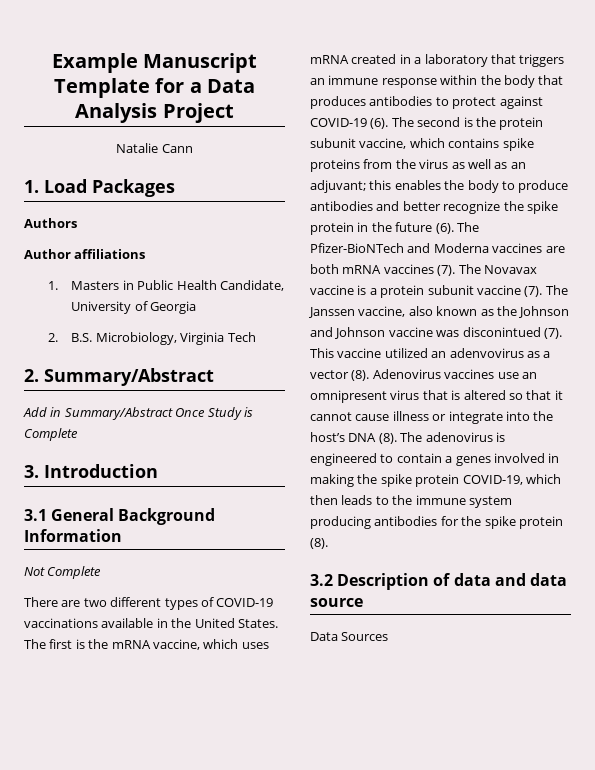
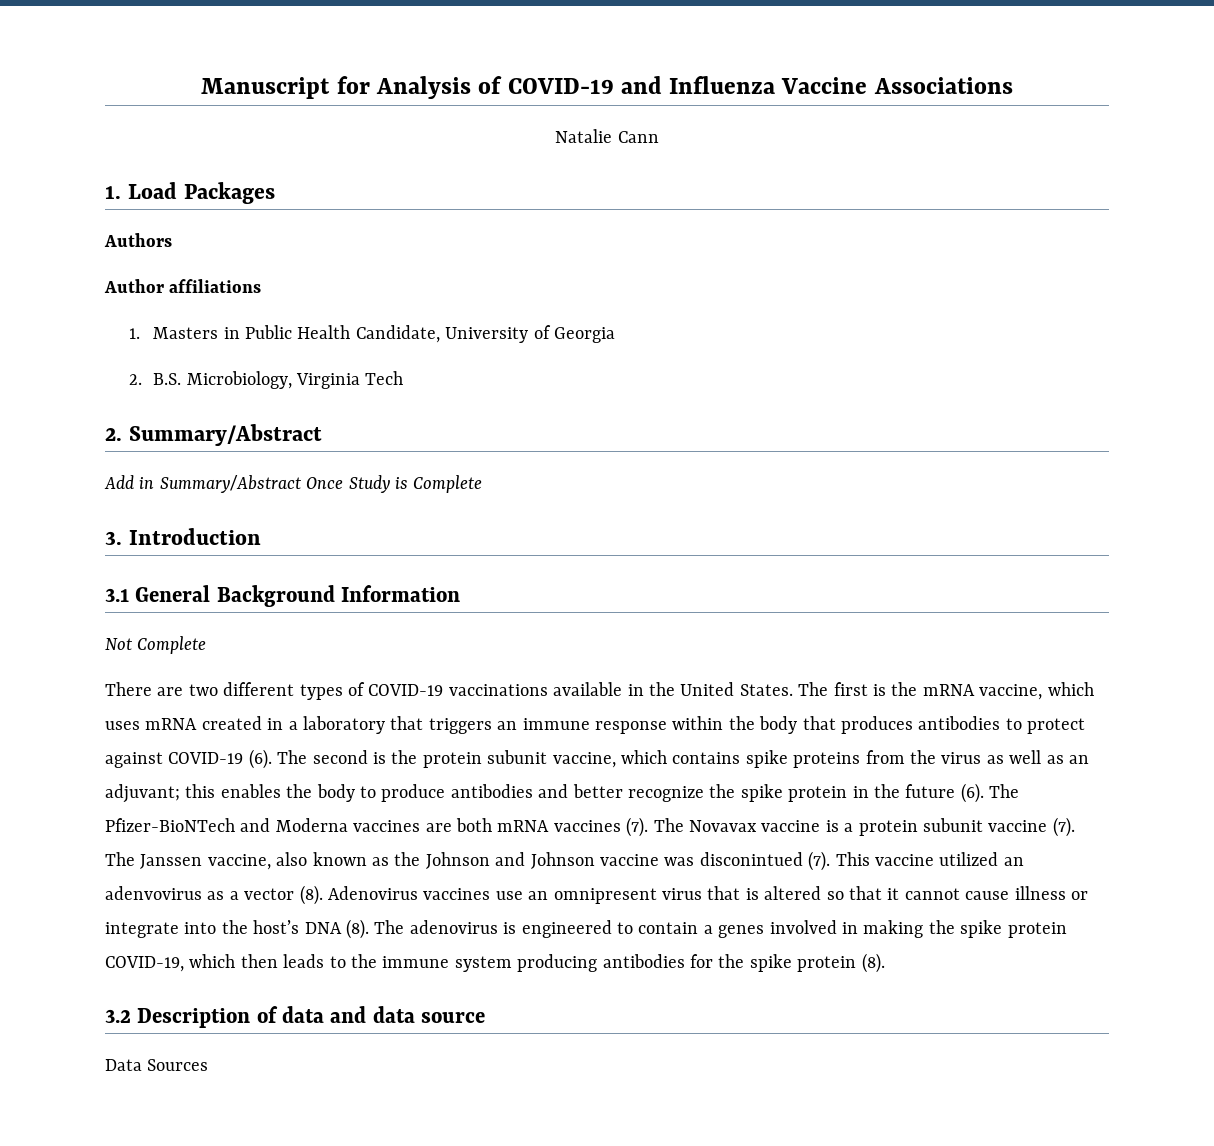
- Example Manuscript Template for a Data Analysis Project
+ Manuscript for Analysis of COVID-19 and Influenza Vaccine Associations

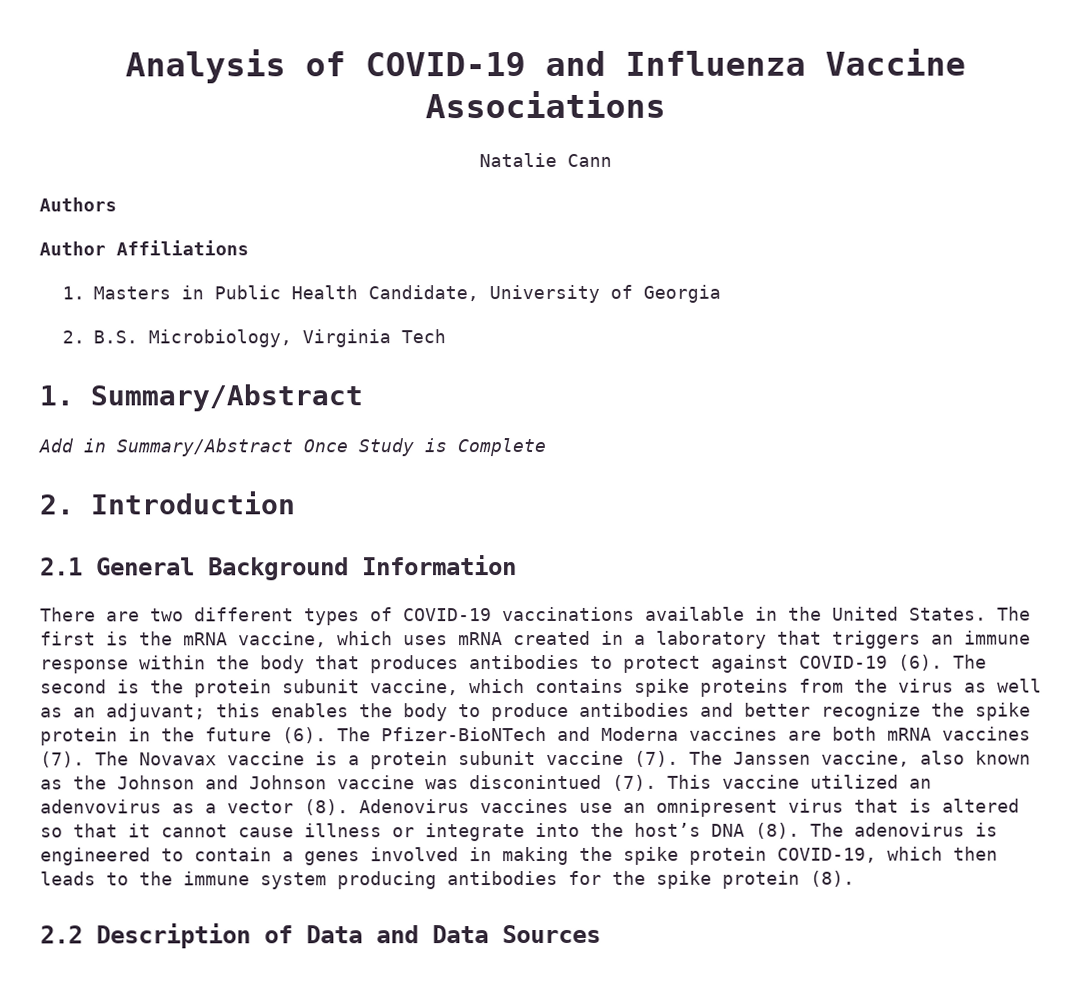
- Manuscript for Analysis of COVID-19 and Influenza Vaccine Associations
+ Analysis of COVID-19 and Influenza Vaccine Associations
- 1. Load Packages
- Author affiliations
+ Author Affiliations
- 2. Summary/Abstract
+ 1. Summary/Abstract
- 3. Introduction
+ 2. Introduction
- 3.1 General Background Information
+ 2.1 General Background Information
- Not Complete
- 3.2 Description of data and data source
- Data Sources
+ 2.2 Description of Data and Data Sources

